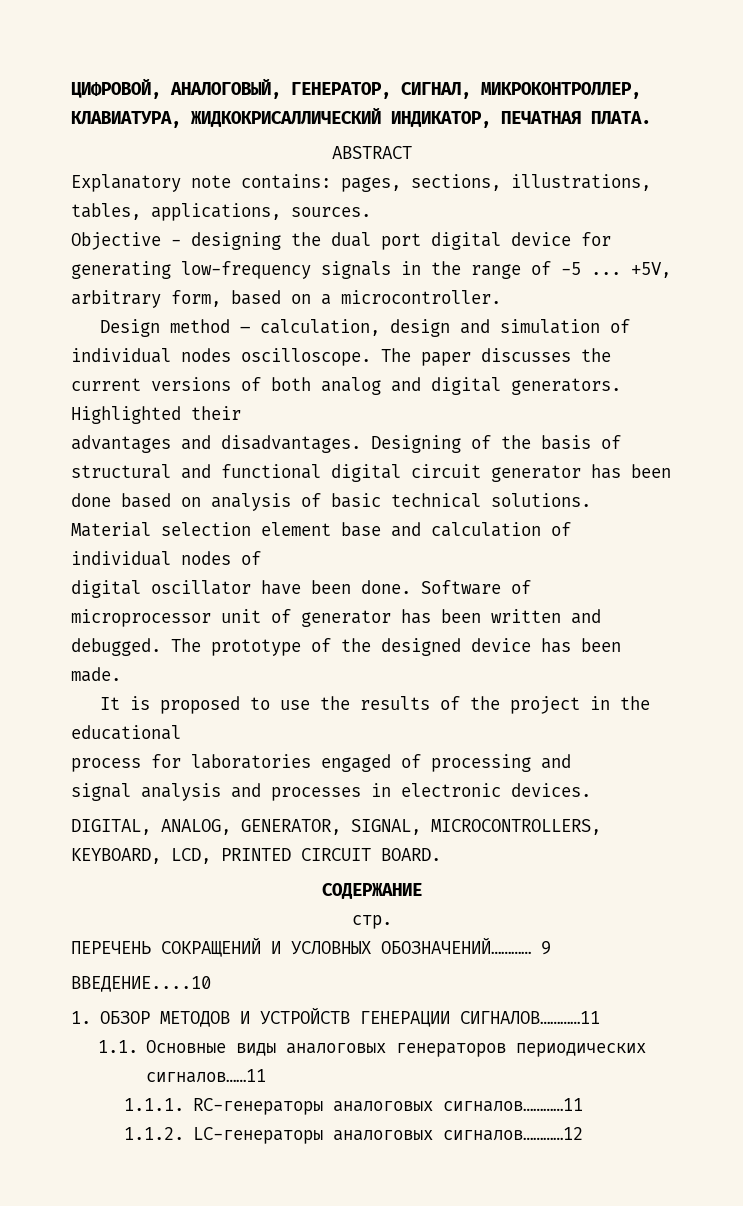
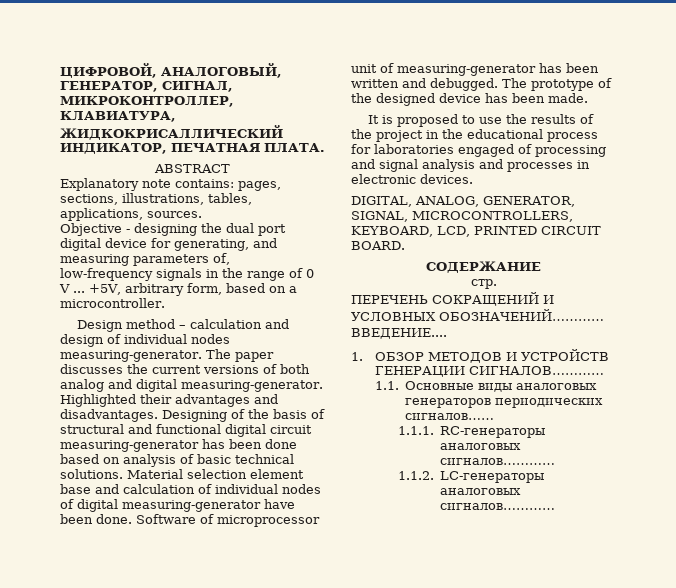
- Objective - designing the dual port digital device for generating low-frequency signals in the range of -5 ...
+ Objective - designing the dual port digital device for generating, and measuring parameters of, low-frequency signals in the range of 0 V ...
- Design method – calculation, design and simulation of individual nodes oscilloscope.
+ Design method – calculation and design of individual nodes measuring-generator.
- The paper discusses the current versions of both analog and digital generators.
+ The paper discusses the current versions of both analog and digital measuring-generator.
- Highlighted their
- advantages and disadvantages.
+ Highlighted their advantages and disadvantages.
- Designing of the basis of structural and functional digital circuit generator has been done based on analysis of basic technical solutions.
+ Designing of the basis of structural and functional digital circuit measuring-generator has been done based on analysis of basic technical solutions.
- Material selection element base and calculation of individual nodes of
- digital oscillator have been done.
+ Material selection element base and calculation of individual nodes of digital measuring-generator have been done.
- Software of microprocessor unit of generator has been written and debugged.
+ Software of microprocessor unit of measuring-generator has been written and debugged.
- It is proposed to use the results of the project in the educational
- process for laboratories engaged of processing and
- signal analysis and processes in electronic devices.
+ It is proposed to use the results of the project in the educational process for laboratories engaged of processing and signal analysis and processes in electronic devices.
- ПЕРЕЧЕНЬ СОКРАЩЕНИЙ И УСЛОВНЫХ ОБОЗНАЧЕНИЙ………… 9
- ВВЕДЕНИЕ....10
+ ПЕРЕЧЕНЬ СОКРАЩЕНИЙ И УСЛОВНЫХ ОБОЗНАЧЕНИЙ…………
+ ВВЕДЕНИЕ....
- 1. ОБЗОР МЕТОДОВ И УСТРОЙСТВ ГЕНЕРАЦИИ СИГНАЛОВ…………11
+ 1. ОБЗОР МЕТОДОВ И УСТРОЙСТВ ГЕНЕРАЦИИ СИГНАЛОВ…………
- 1.1. Основные виды аналоговых генераторов периодических сигналов……11
+ 1.1. Основные виды аналоговых генераторов периодических сигналов……
- 1.1.1. RC-генераторы аналоговых сигналов…………11
+ 1.1.1. RC-генераторы аналоговых сигналов…………
- 1.1.2. LC-генераторы аналоговых сигналов…………12
+ 1.1.2. LC-генераторы аналоговых сигналов…………

